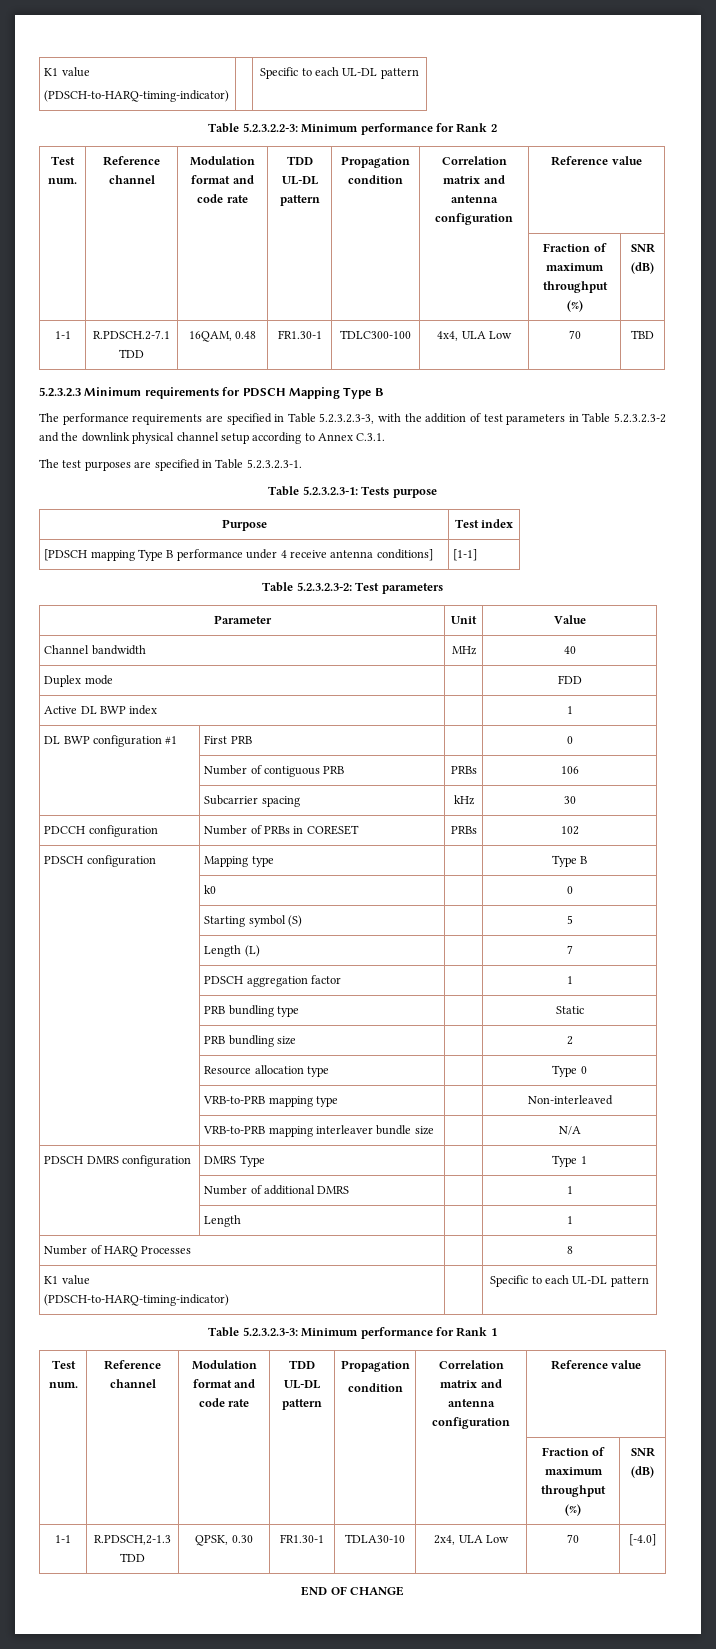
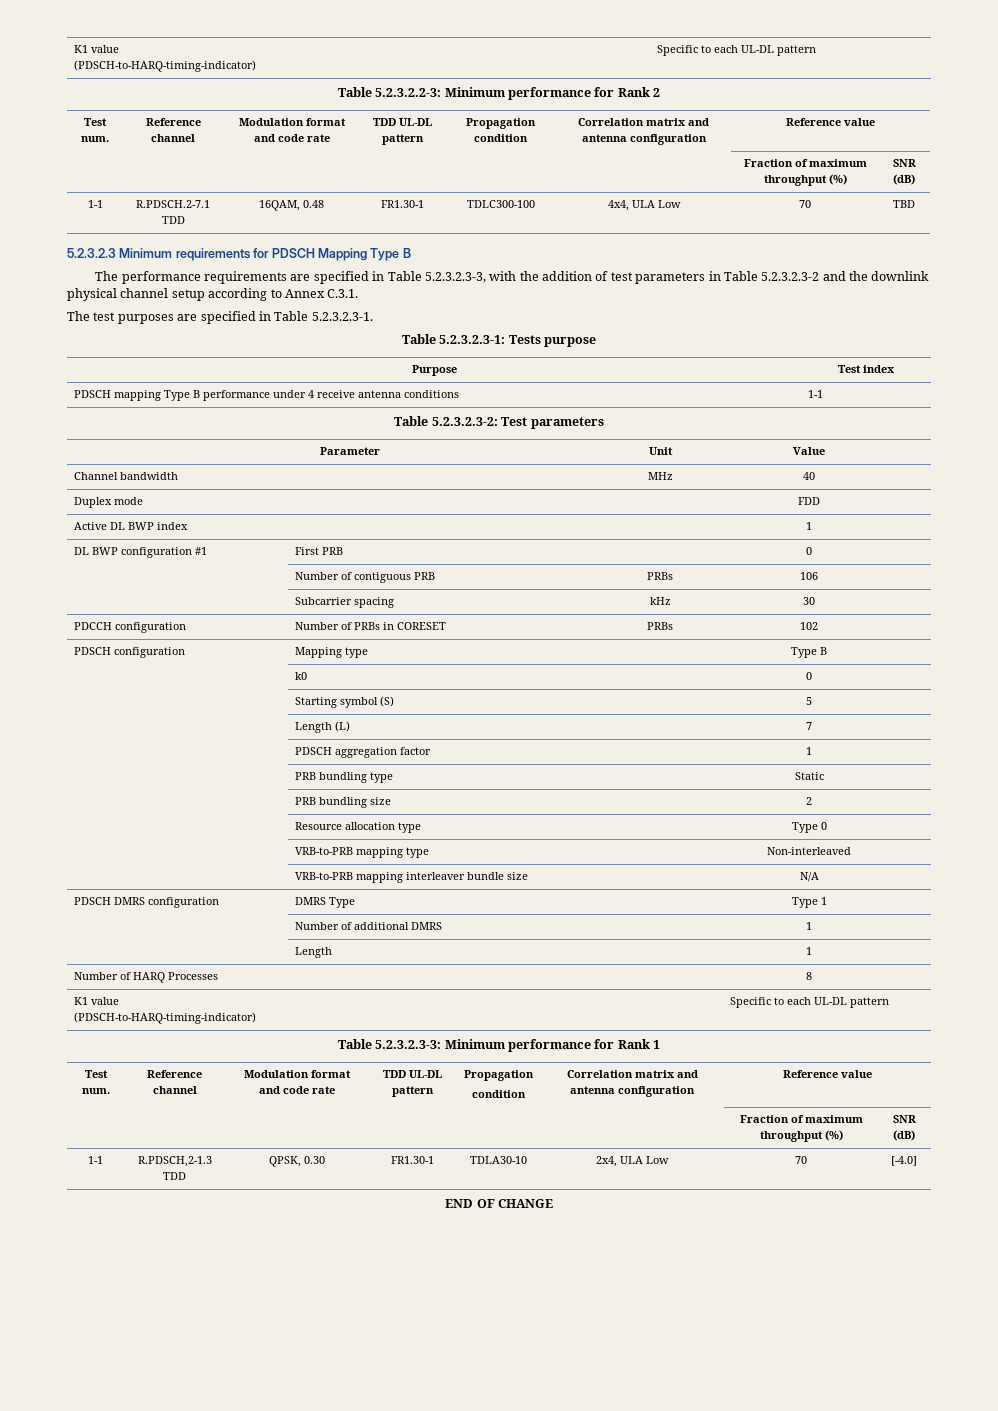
- [PDSCH mapping Type B performance under 4 receive antenna conditions] | [1-1]
+ PDSCH mapping Type B performance under 4 receive antenna conditions | 1-1

